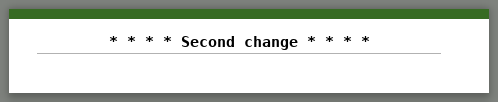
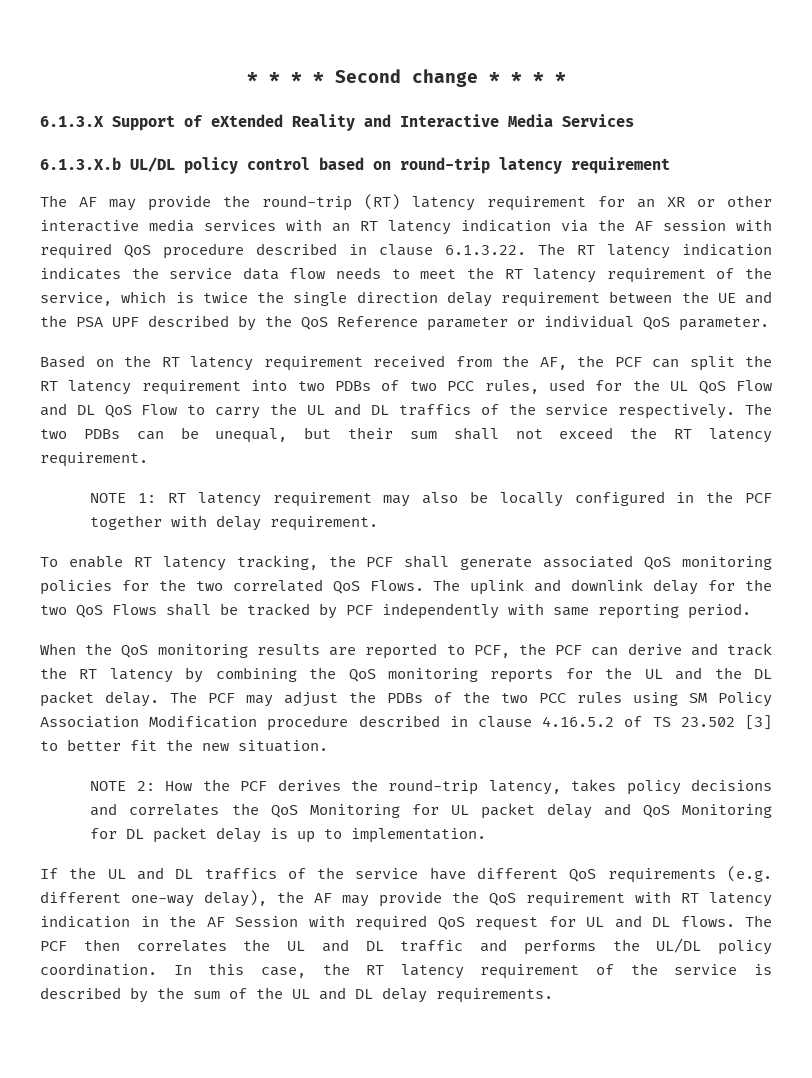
+ 6.1.3.X Support of eXtended Reality and Interactive Media Services
+ 6.1.3.X.b UL/DL policy control based on round-trip latency requirement
+ The AF may provide the round-trip (RT) latency requirement for an XR or other interactive media services with an RT latency indication via the AF session with required QoS procedure described in clause 6.1.3.22. The RT latency indication indicates the service data flow needs to meet the RT latency requirement of the service, which is twice the single direction delay requirement between the UE and the PSA UPF described by the QoS Reference parameter or individual QoS parameter.
+ Based on the RT latency requirement received from the AF, the PCF can split the RT latency requirement into two PDBs of two PCC rules, used for the UL QoS Flow and DL QoS Flow to carry the UL and DL traffics of the service respectively. The two PDBs can be unequal, but their sum shall not exceed the RT latency requirement.
+ NOTE 1: RT latency requirement may also be locally configured in the PCF together with delay requirement.
+ To enable RT latency tracking, the PCF shall generate associated QoS monitoring policies for the two correlated QoS Flows. The uplink and downlink delay for the two QoS Flows shall be tracked by PCF independently with same reporting period.
+ When the QoS monitoring results are reported to PCF, the PCF can derive and track the RT latency by combining the QoS monitoring reports for the UL and the DL packet delay. The PCF may adjust the PDBs of the two PCC rules using SM Policy Association Modification procedure described in clause 4.16.5.2 of TS 23.502 [3] to better fit the new situation.
+ NOTE 2: How the PCF derives the round-trip latency, takes policy decisions and correlates the QoS Monitoring for UL packet delay and QoS Monitoring for DL packet delay is up to implementation.
+ If the UL and DL traffics of the service have different QoS requirements (e.g. different one-way delay), the AF may provide the QoS requirement with RT latency indication in the AF Session with required QoS request for UL and DL flows. The PCF then correlates the UL and DL traffic and performs the UL/DL policy coordination. In this case, the RT latency requirement of the service is described by the sum of the UL and DL delay requirements.

